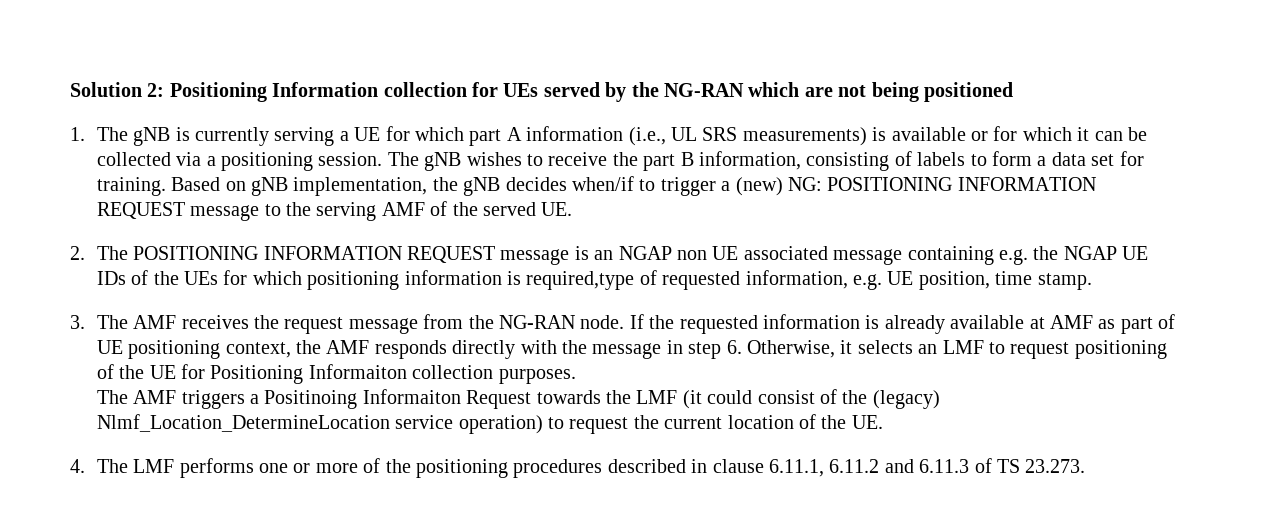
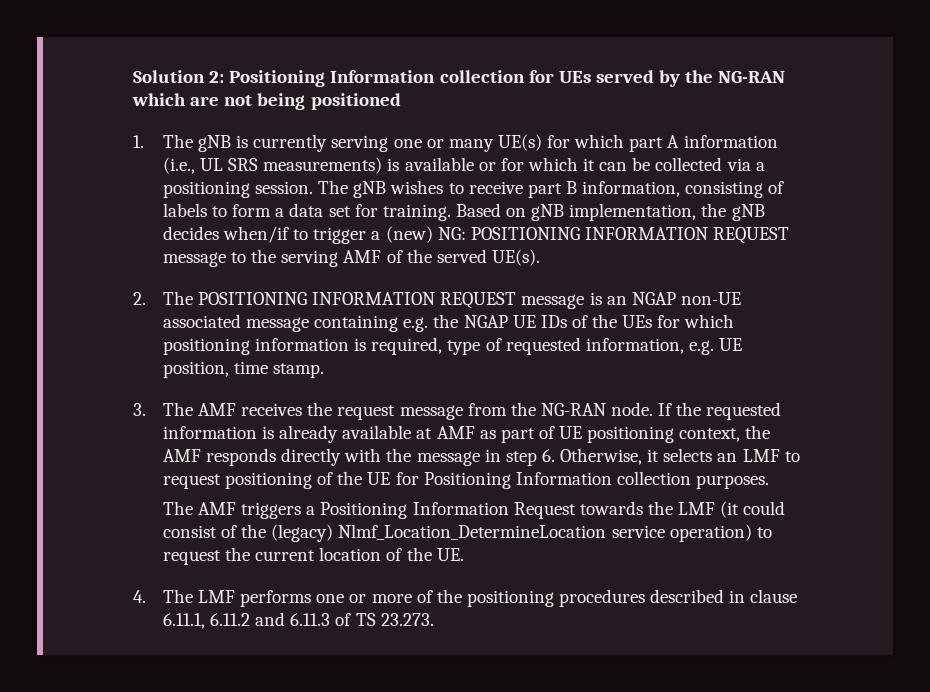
- 1. The gNB is currently serving a UE for which part A information (i.e., UL SRS measurements) is available or for which it can be collected via a positioning session.
+ 1. The gNB is currently serving one or many UE(s) for which part A information (i.e., UL SRS measurements) is available or for which it can be collected via a positioning session.
- The gNB wishes to receive the part B information, consisting of labels to form a data set for training.
+ The gNB wishes to receive part B information, consisting of labels to form a data set for training.
- Based on gNB implementation, the gNB decides when/if to trigger a (new) NG: POSITIONING INFORMATION REQUEST message to the serving AMF of the served UE.
+ Based on gNB implementation, the gNB decides when/if to trigger a (new) NG: POSITIONING INFORMATION REQUEST message to the serving AMF of the served UE(s).
- 2. The POSITIONING INFORMATION REQUEST message is an NGAP non UE associated message containing e.g. the NGAP UE IDs of the UEs for which positioning information is required,type of requested information, e.g. UE position, time stamp.
+ 2. The POSITIONING INFORMATION REQUEST message is an NGAP non-UE associated message containing e.g. the NGAP UE IDs of the UEs for which positioning information is required, type of requested information, e.g. UE position, time stamp.
- If the requested information is already available at AMF as part of UE positioning context, the AMF responds directly with the message in step 6. Otherwise, it selects an LMF to request positioning of the UE for Positioning Informaiton collection purposes.
+ If the requested information is already available at AMF as part of UE positioning context, the AMF responds directly with the message in step 6. Otherwise, it selects an LMF to request positioning of the UE for Positioning Information collection purposes.
- The AMF triggers a Positinoing Informaiton Request towards the LMF (it could consist of the (legacy) Nlmf_Location_DetermineLocation service operation) to request the current location of the UE.
+ The AMF triggers a Positioning Information Request towards the LMF (it could consist of the (legacy) Nlmf_Location_DetermineLocation service operation) to request the current location of the UE.

